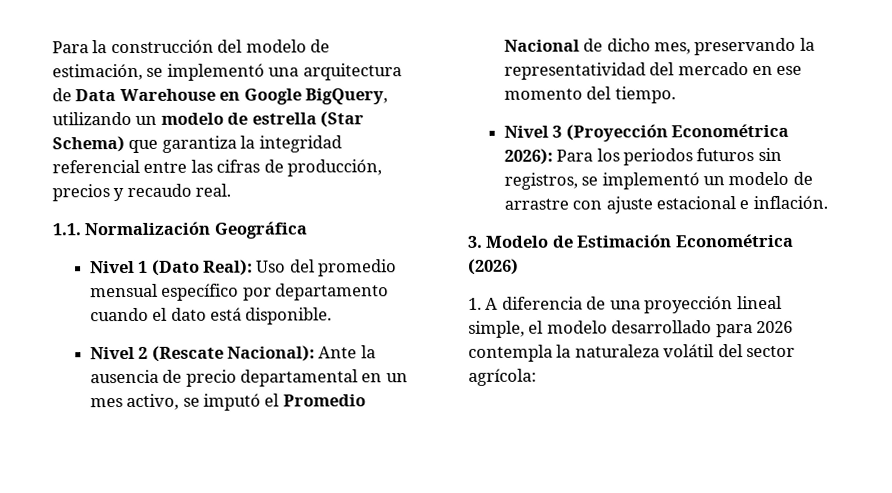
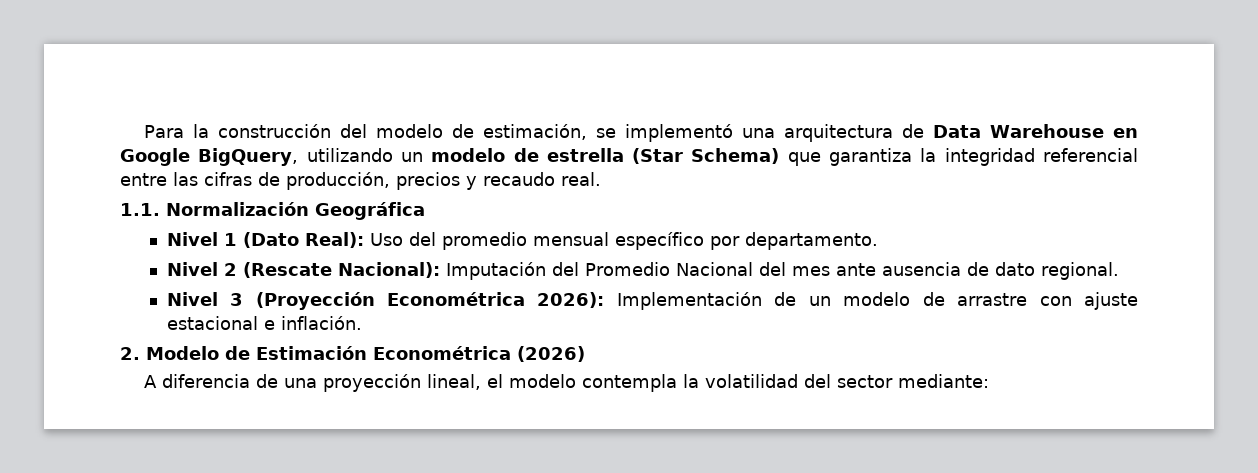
- Nivel 1 (Dato Real): Uso del promedio mensual específico por departamento cuando el dato está disponible.
- Nivel 2 (Rescate Nacional): Ante la ausencia de precio departamental en un mes activo, se imputó el Promedio Nacional de dicho mes, preservando la representatividad del mercado en ese momento del tiempo.
+ Nivel 1 (Dato Real): Uso del promedio mensual específico por departamento.
+ Nivel 2 (Rescate Nacional): Imputación del Promedio Nacional del mes ante ausencia de dato regional.
- Nivel 3 (Proyección Econométrica 2026): Para los periodos futuros sin registros, se implementó un modelo de arrastre con ajuste estacional e inflación.
+ Nivel 3 (Proyección Econométrica 2026): Implementación de un modelo de arrastre con ajuste estacional e inflación.
- 3. Modelo de Estimación Econométrica (2026)
+ 2. Modelo de Estimación Econométrica (2026)
- 1. A diferencia de una proyección lineal simple, el modelo desarrollado para 2026 contempla la naturaleza volátil del sector agrícola:
+ A diferencia de una proyección lineal, el modelo contempla la volatilidad del sector mediante:

